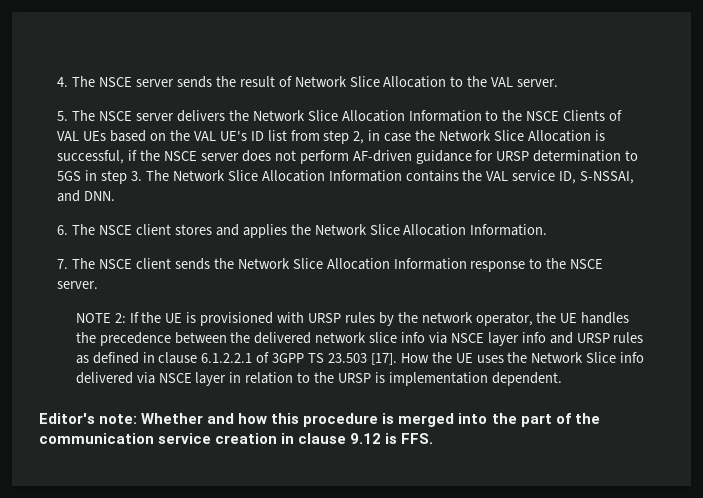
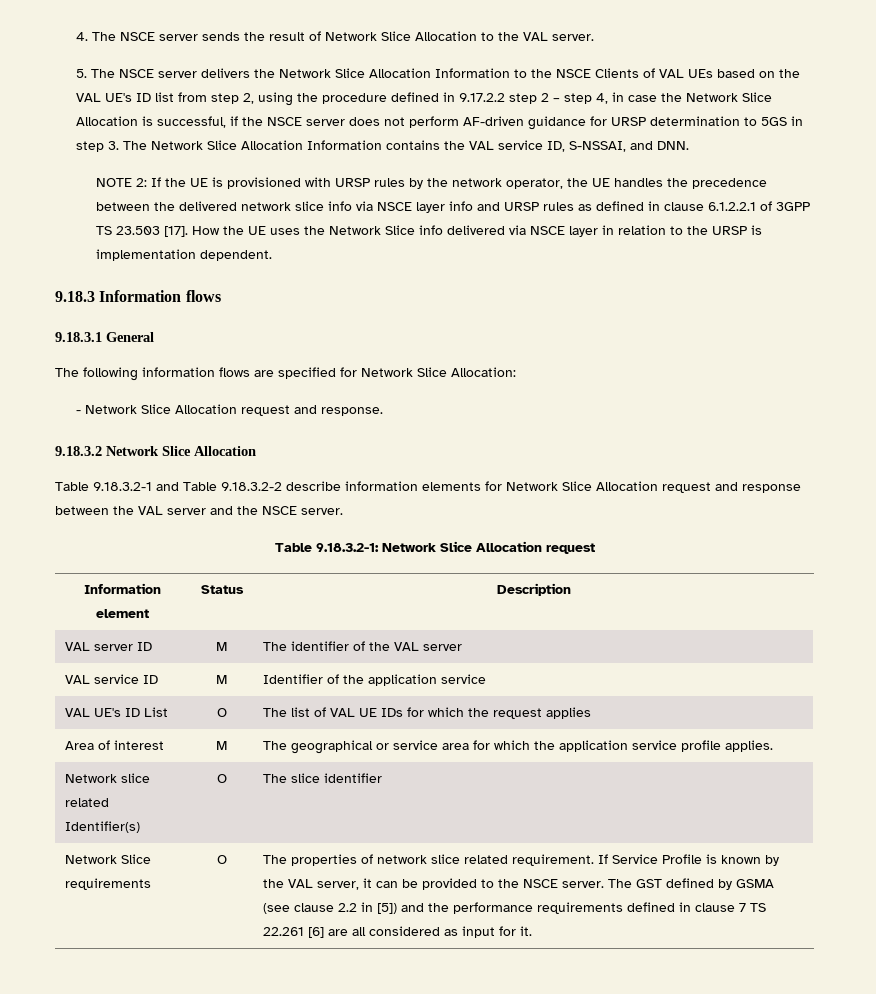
- 5. The NSCE server delivers the Network Slice Allocation Information to the NSCE Clients of VAL UEs based on the VAL UE's ID list from step 2, in case the Network Slice Allocation is successful, if the NSCE server does not perform AF-driven guidance for URSP determination to 5GS in step 3. The Network Slice Allocation Information contains the VAL service ID, S-NSSAI, and DNN.
+ 5. The NSCE server delivers the Network Slice Allocation Information to the NSCE Clients of VAL UEs based on the VAL UE's ID list from step 2, using the procedure defined in 9.17.2.2 step 2 – step 4, in case the Network Slice Allocation is successful, if the NSCE server does not perform AF-driven guidance for URSP determination to 5GS in step 3. The Network Slice Allocation Information contains the VAL service ID, S-NSSAI, and DNN.
- 6. The NSCE client stores and applies the Network Slice Allocation Information.
- 7. The NSCE client sends the Network Slice Allocation Information response to the NSCE server.
- Editor's note: Whether and how this procedure is merged into the part of the communication service creation in clause 9.12 is FFS.
+ 9.18.3 Information flows
+ 9.18.3.1 General
+ The following information flows are specified for Network Slice Allocation:
+ - Network Slice Allocation request and response.
+ 9.18.3.2 Network Slice Allocation
+ Table 9.18.3.2-1 and Table 9.18.3.2-2 describe information elements for Network Slice Allocation request and response between the VAL server and the NSCE server.
+ Table 9.18.3.2-1: Network Slice Allocation request
+ Information element | Status | Description
+ VAL server ID | M | The identifier of the VAL server
+ VAL service ID | M | Identifier of the application service
+ VAL UE's ID List | O | The list of VAL UE IDs for which the request applies
+ Area of interest | M | The geographical or service area for which the application service profile applies.
+ Network slice related Identifier(s) | O | The slice identifier
+ Network Slice requirements | O | The properties of network slice related requirement. If Service Profile is known by the VAL server, it can be provided to the NSCE server. The GST defined by GSMA (see clause 2.2 in [5]) and the performance requirements defined in clause 7 TS 22.261 [6] are all considered as input for it.

